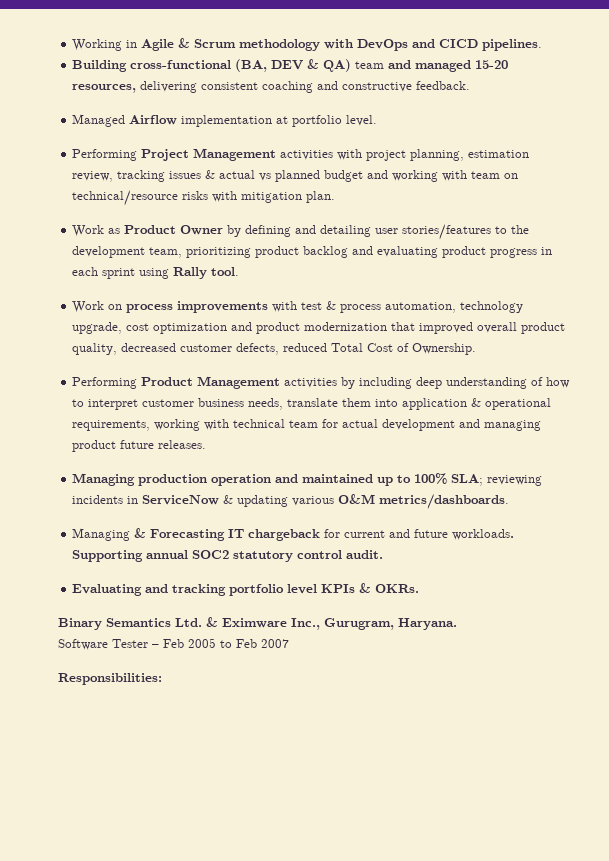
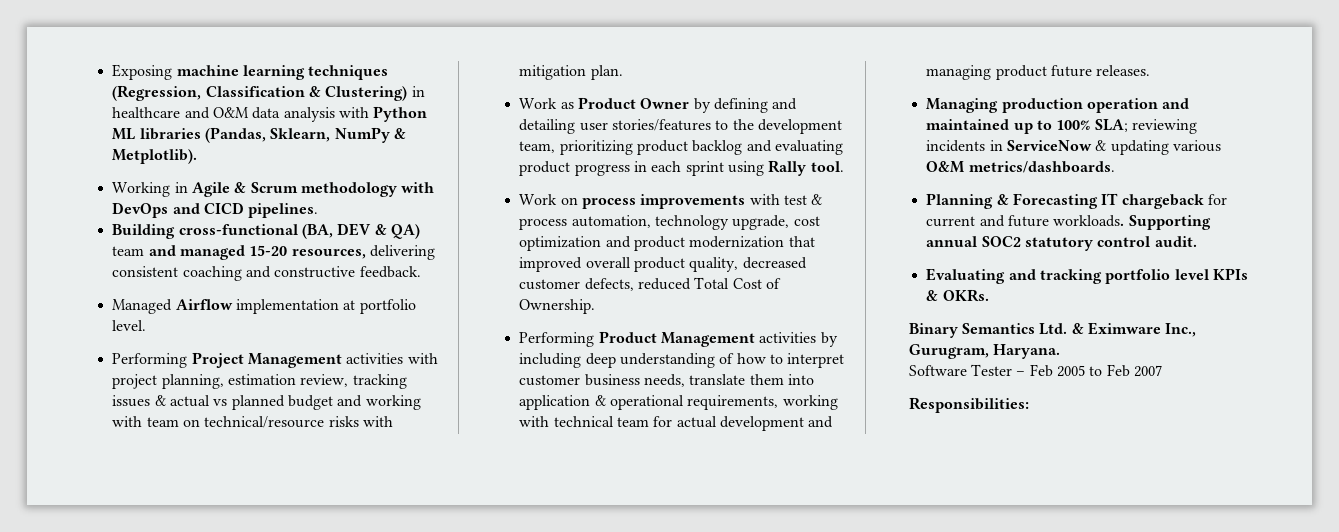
+ Exposing machine learning techniques (Regression, Classification & Clustering) in healthcare and O&M data analysis with Python ML libraries (Pandas, Sklearn, NumPy & Metplotlib).
- Managing & Forecasting IT chargeback for current and future workloads.
+ Planning & Forecasting IT chargeback for current and future workloads.

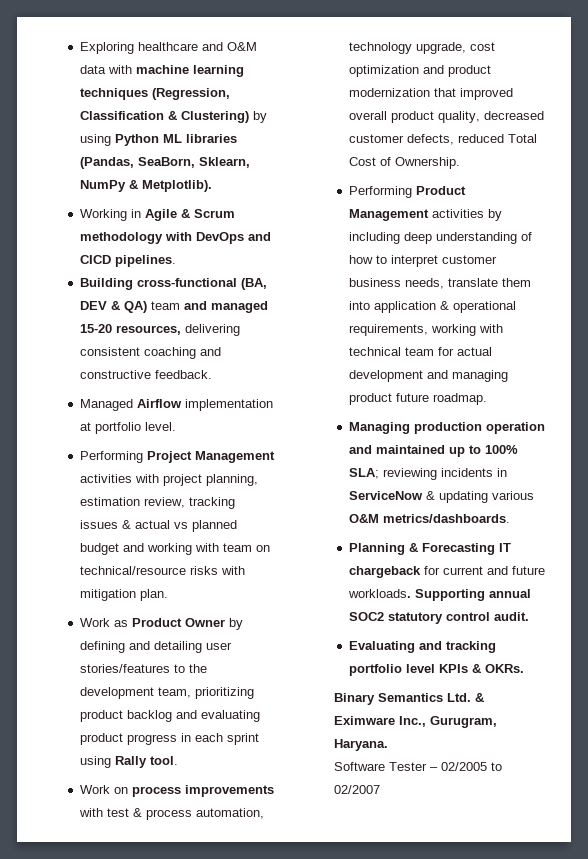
- Exposing machine learning techniques (Regression, Classification & Clustering) in healthcare and O&M data analysis with Python ML libraries (Pandas, Sklearn, NumPy & Metplotlib).
+ Exploring healthcare and O&M data with machine learning techniques (Regression, Classification & Clustering) by using Python ML libraries (Pandas, SeaBorn, Sklearn, NumPy & Metplotlib).
- Performing Product Management activities by including deep understanding of how to interpret customer business needs, translate them into application & operational requirements, working with technical team for actual development and managing product future releases.
+ Performing Product Management activities by including deep understanding of how to interpret customer business needs, translate them into application & operational requirements, working with technical team for actual development and managing product future roadmap.
- Software Tester – Feb 2005 to Feb 2007
- Responsibilities:
+ Software Tester – 02/2005 to 02/2007

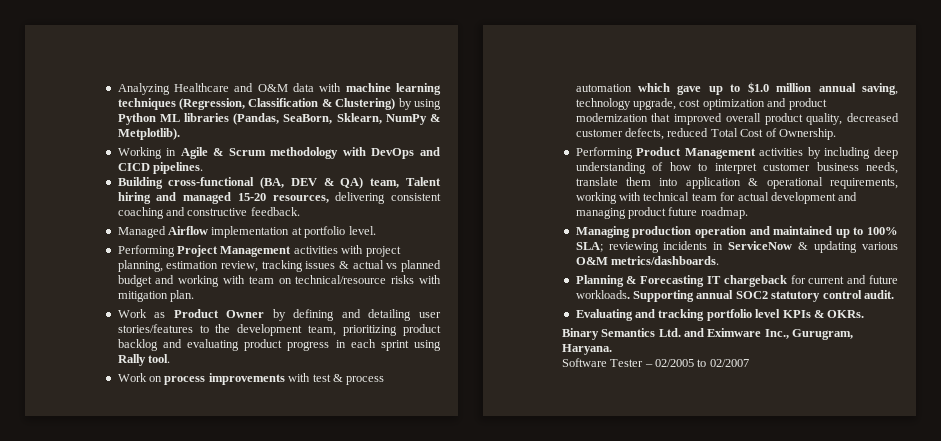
- Exploring healthcare and O&M data with machine learning techniques (Regression, Classification & Clustering) by using Python ML libraries (Pandas, SeaBorn, Sklearn, NumPy & Metplotlib).
+ Analyzing Healthcare and O&M data with machine learning techniques (Regression, Classification & Clustering) by using Python ML libraries (Pandas, SeaBorn, Sklearn, NumPy & Metplotlib).
- Building cross-functional (BA, DEV & QA) team and managed 15-20 resources, delivering consistent coaching and constructive feedback.
+ Building cross-functional (BA, DEV & QA) team, Talent hiring and managed 15-20 resources, delivering consistent coaching and constructive feedback.
- Work on process improvements with test & process automation, technology upgrade, cost optimization and product modernization that improved overall product quality, decreased customer defects, reduced Total Cost of Ownership.
+ Work on process improvements with test & process automation which gave up to $1.0 million annual saving, technology upgrade, cost optimization and product modernization that improved overall product quality, decreased customer defects, reduced Total Cost of Ownership.
- Binary Semantics Ltd. & Eximware Inc., Gurugram, Haryana.
+ Binary Semantics Ltd. and Eximware Inc., Gurugram, Haryana.

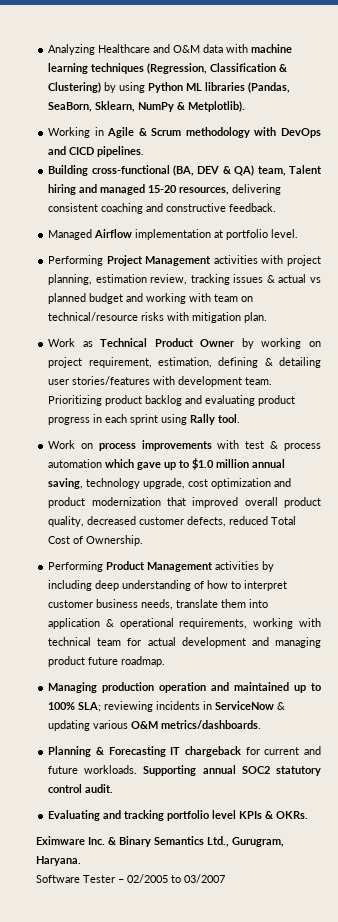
- Work as Product Owner by defining and detailing user stories/features to the development team, prioritizing product backlog and evaluating product progress in each sprint using Rally tool.
+ Work as Technical Product Owner by working on project requirement, estimation, defining & detailing user stories/features with development team. Prioritizing product backlog and evaluating product progress in each sprint using Rally tool.
- Binary Semantics Ltd. and Eximware Inc., Gurugram, Haryana.
+ Eximware Inc. & Binary Semantics Ltd., Gurugram, Haryana.
- Software Tester – 02/2005 to 02/2007
+ Software Tester – 02/2005 to 03/2007

